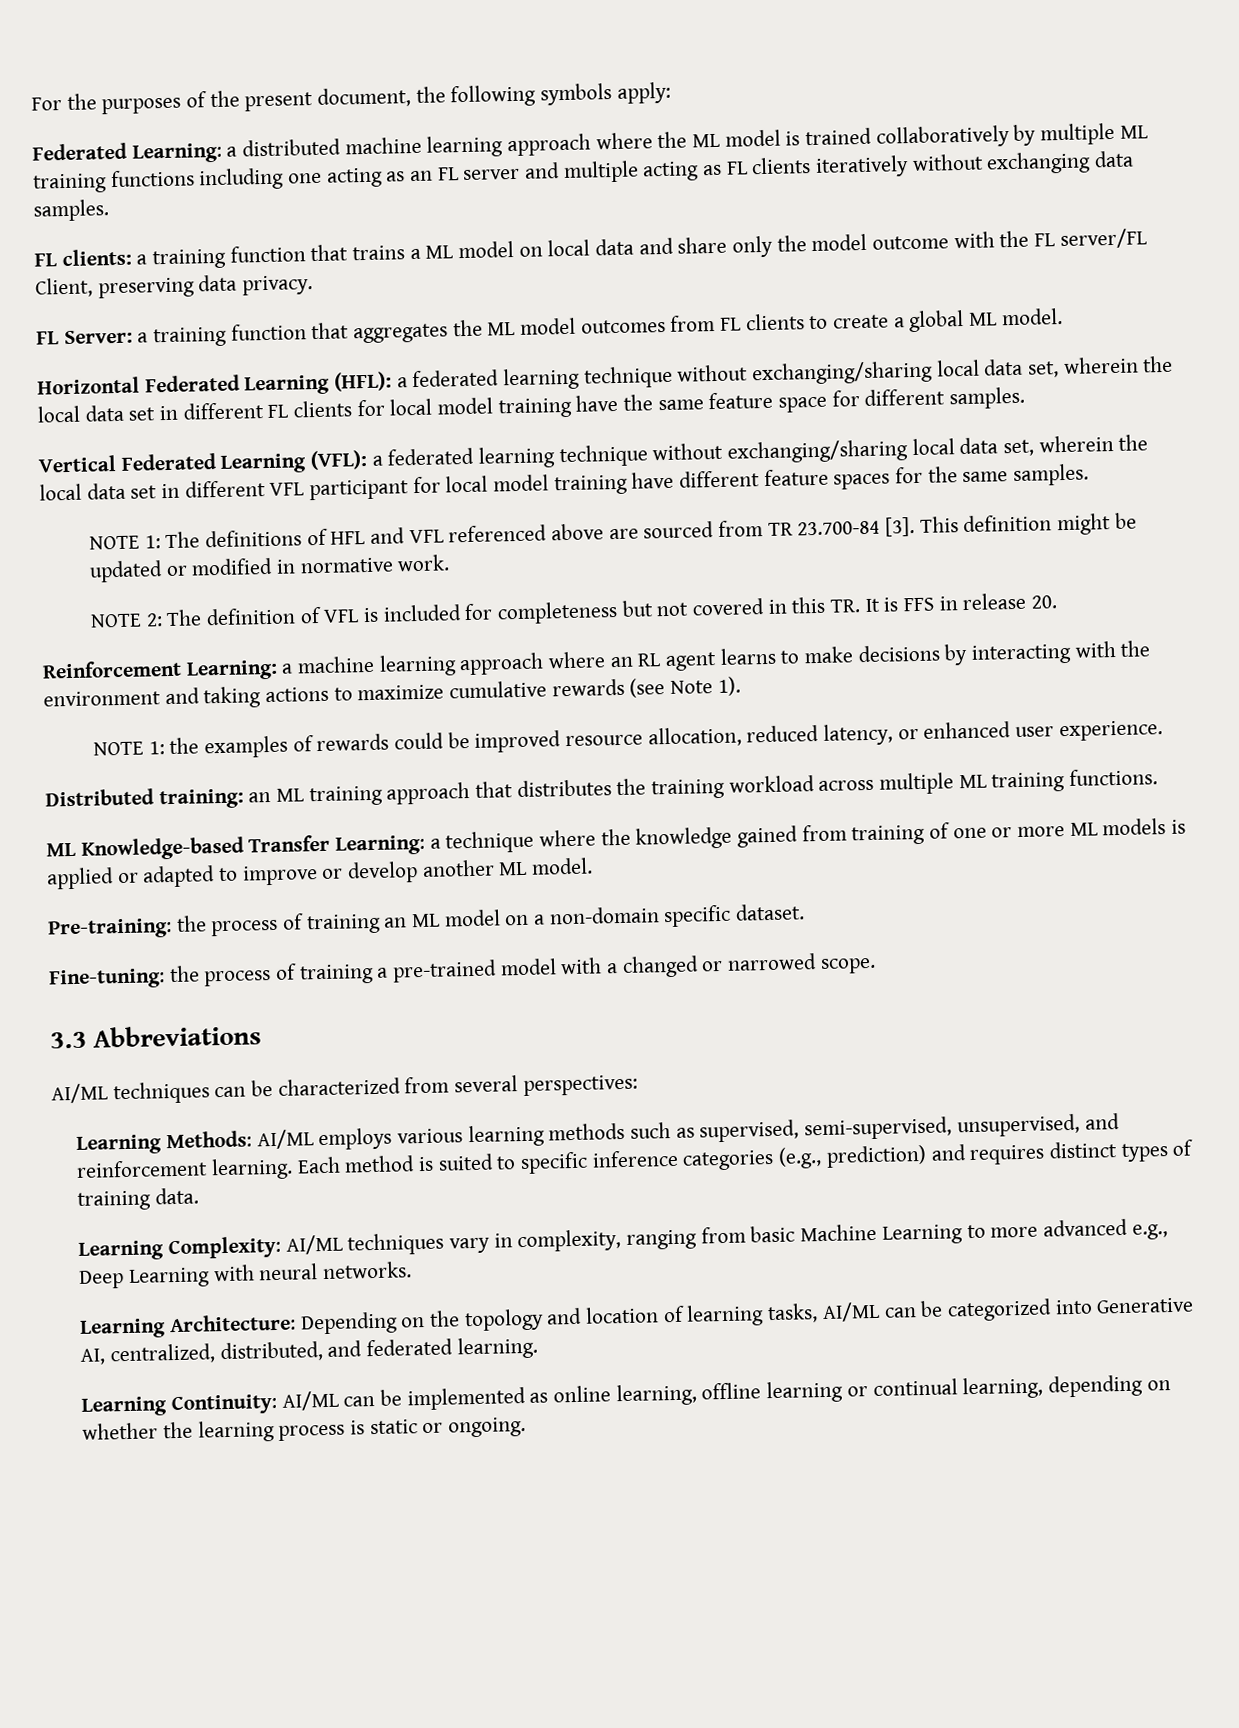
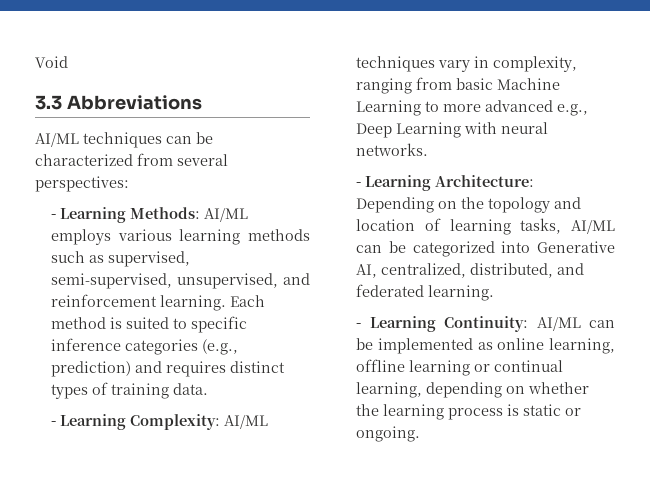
- For the purposes of the present document, the following symbols apply:
- Federated Learning: a distributed machine learning approach where the ML model is trained collaboratively by multiple ML training functions including one acting as an FL server and multiple acting as FL clients iteratively without exchanging data samples.
- FL clients: a training function that trains a ML model on local data and share only the model outcome with the FL server/FL Client, preserving data privacy.
- FL Server: a training function that aggregates the ML model outcomes from FL clients to create a global ML model.
- Horizontal Federated Learning (HFL): a federated learning technique without exchanging/sharing local data set, wherein the local data set in different FL clients for local model training have the same feature space for different samples.
- Vertical Federated Learning (VFL): a federated learning technique without exchanging/sharing local data set, wherein the local data set in different VFL participant for local model training have different feature spaces for the same samples.
- NOTE 1: The definitions of HFL and VFL referenced above are sourced from TR 23.700-84 [3]. This definition might be updated or modified in normative work.
- NOTE 2: The definition of VFL is included for completeness but not covered in this TR. It is FFS in release 20.
- Reinforcement Learning: a machine learning approach where an RL agent learns to make decisions by interacting with the environment and taking actions to maximize cumulative rewards (see Note 1).
- NOTE 1: the examples of rewards could be improved resource allocation, reduced latency, or enhanced user experience.
- Distributed training: an ML training approach that distributes the training workload across multiple ML training functions.
- ML Knowledge-based Transfer Learning: a technique where the knowledge gained from training of one or more ML models is applied or adapted to improve or develop another ML model.
- Pre-training: the process of training an ML model on a non-domain specific dataset.
- Fine-tuning: the process of training a pre-trained model with a changed or narrowed scope.
+ Void
- Learning Methods: AI/ML employs various learning methods such as supervised, semi-supervised, unsupervised, and reinforcement learning.
+ - Learning Methods: AI/ML employs various learning methods such as supervised, semi-supervised, unsupervised, and reinforcement learning.
- Learning Complexity: AI/ML techniques vary in complexity, ranging from basic Machine Learning to more advanced e.g., Deep Learning with neural networks.
+ - Learning Complexity: AI/ML techniques vary in complexity, ranging from basic Machine Learning to more advanced e.g., Deep Learning with neural networks.
- Learning Architecture: Depending on the topology and location of learning tasks, AI/ML can be categorized into Generative AI, centralized, distributed, and federated learning.
+ - Learning Architecture: Depending on the topology and location of learning tasks, AI/ML can be categorized into Generative AI, centralized, distributed, and federated learning.
- Learning Continuity: AI/ML can be implemented as online learning, offline learning or continual learning, depending on whether the learning process is static or ongoing.
+ - Learning Continuity: AI/ML can be implemented as online learning, offline learning or continual learning, depending on whether the learning process is static or ongoing.

